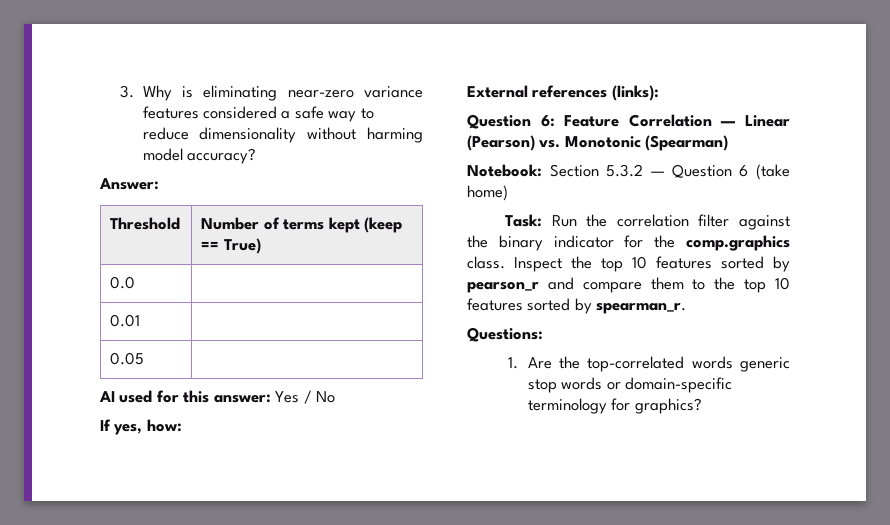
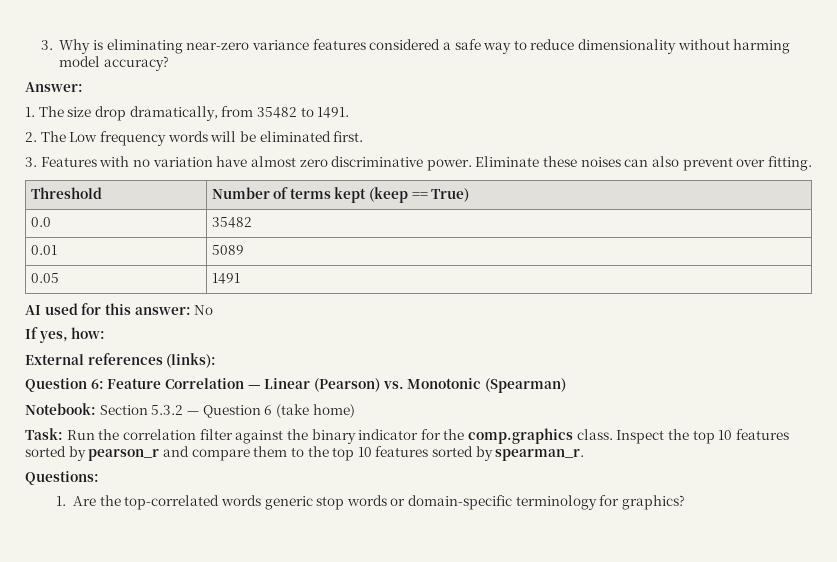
+ 1. The size drop dramatically, from 35482 to 1491.
+ 2. The Low frequency words will be eliminated first.
+ 3. Features with no variation have almost zero discriminative power. Eliminate these noises can also prevent over fitting.
- 0.0 |
+ 0.0 | 35482
- 0.01 |
+ 0.01 | 5089
- 0.05 |
+ 0.05 | 1491
- AI used for this answer: Yes / No
+ AI used for this answer: No

